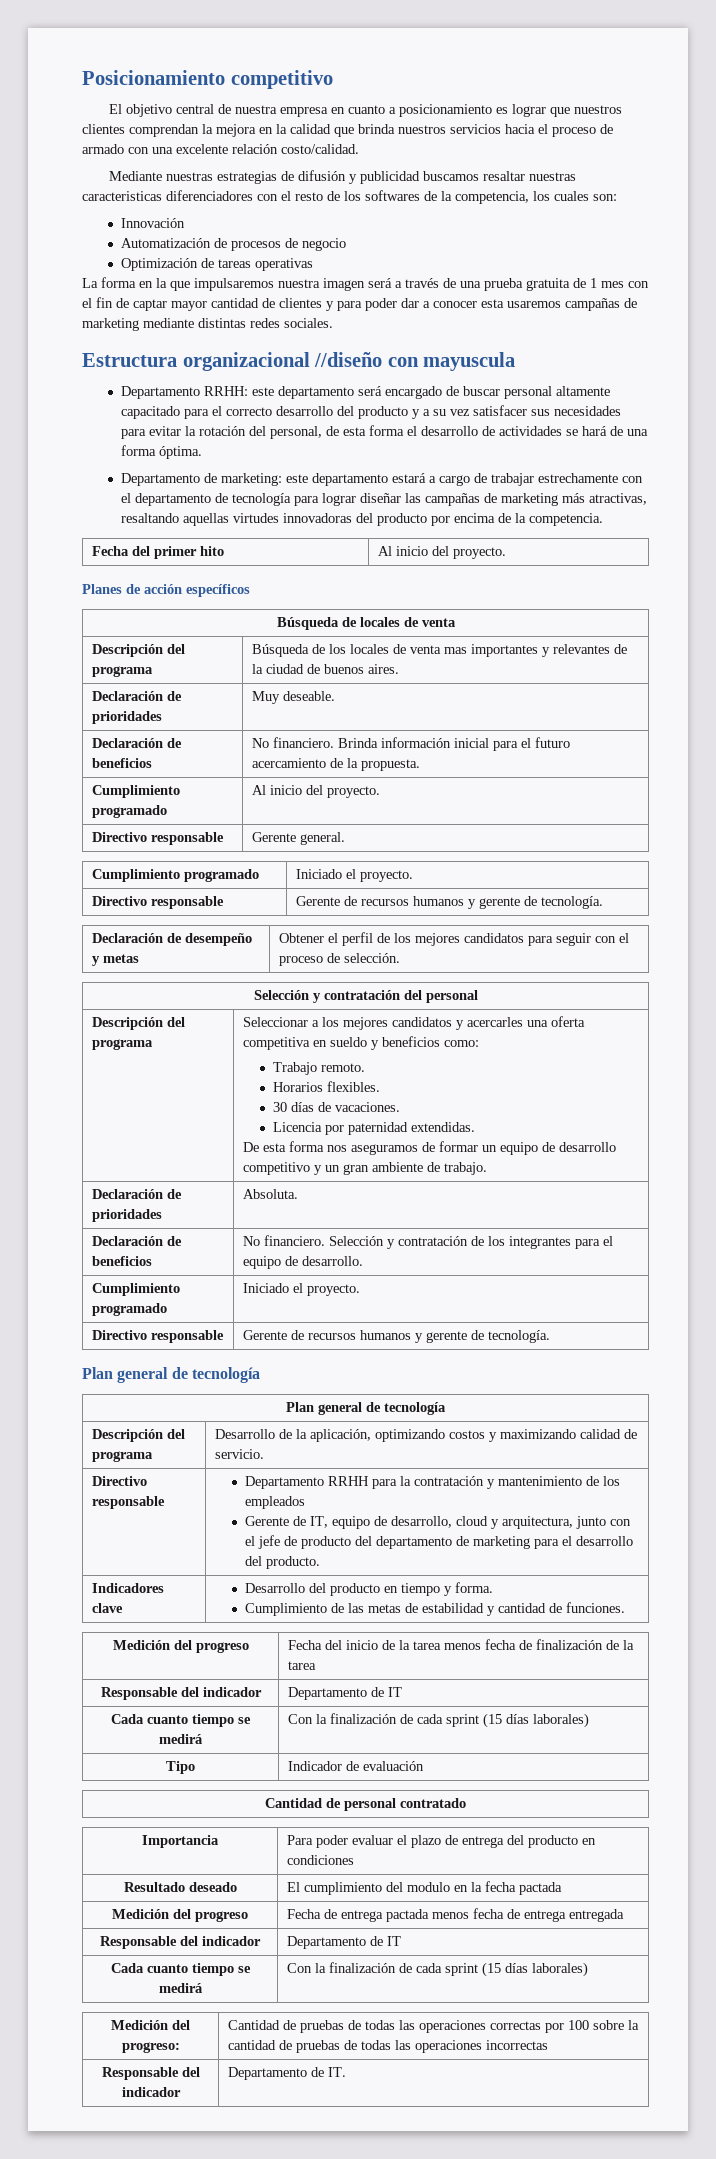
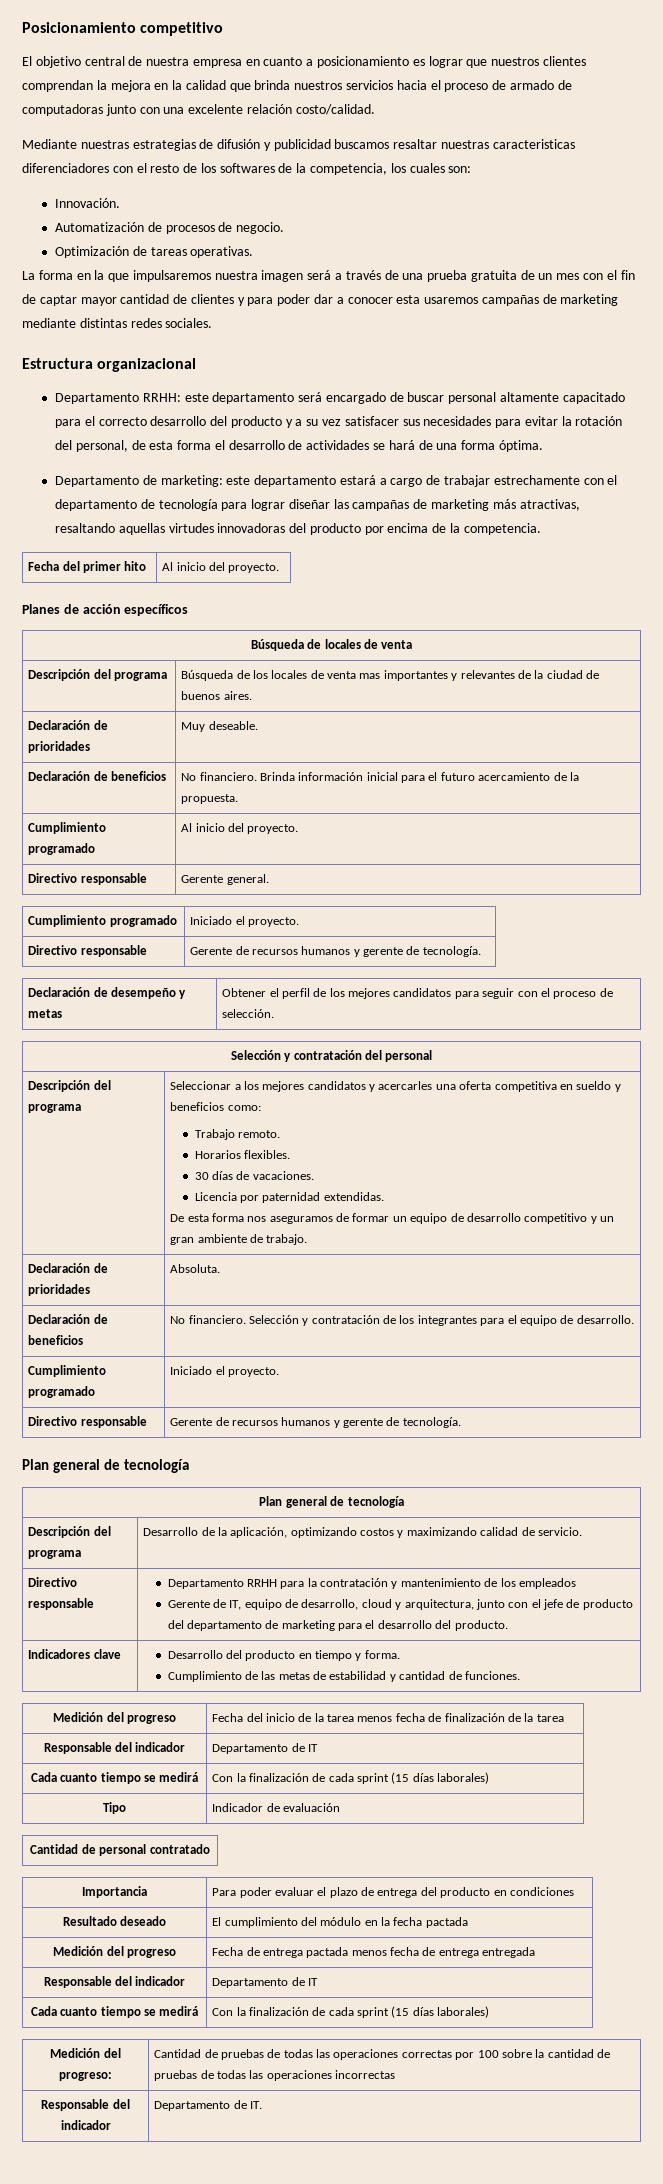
- El objetivo central de nuestra empresa en cuanto a posicionamiento es lograr que nuestros clientes comprendan la mejora en la calidad que brinda nuestros servicios hacia el proceso de armado con una excelente relación costo/calidad.
+ El objetivo central de nuestra empresa en cuanto a posicionamiento es lograr que nuestros clientes comprendan la mejora en la calidad que brinda nuestros servicios hacia el proceso de armado de computadoras junto con una excelente relación costo/calidad.
- Innovación
+ Innovación.
- Automatización de procesos de negocio
+ Automatización de procesos de negocio.
- Optimización de tareas operativas
+ Optimización de tareas operativas.
- La forma en la que impulsaremos nuestra imagen será a través de una prueba gratuita de 1 mes con el fin de captar mayor cantidad de clientes y para poder dar a conocer esta usaremos campañas de marketing mediante distintas redes sociales.
+ La forma en la que impulsaremos nuestra imagen será a través de una prueba gratuita de un mes con el fin de captar mayor cantidad de clientes y para poder dar a conocer esta usaremos campañas de marketing mediante distintas redes sociales.
- Estructura organizacional //diseño con mayuscula
+ Estructura organizacional
- Resultado deseado | El cumplimiento del modulo en la fecha pactada
+ Resultado deseado | El cumplimiento del módulo en la fecha pactada

